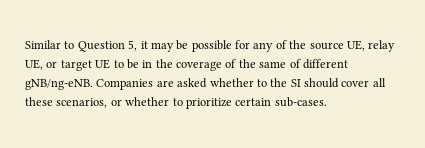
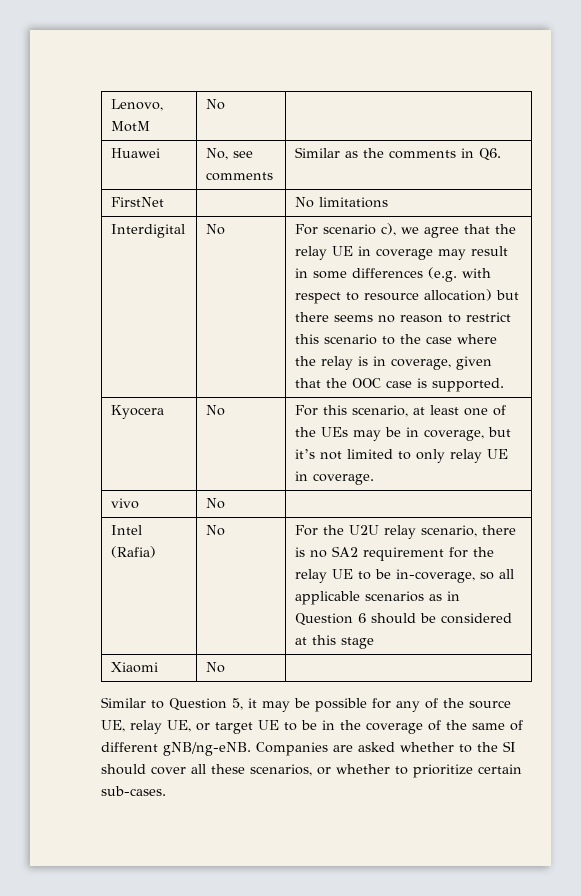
+ Lenovo, MotM | No |
+ Huawei | No, see comments | Similar as the comments in Q6.
+ FirstNet | | No limitations
+ Interdigital | No | For scenario c), we agree that the relay UE in coverage may result in some differences (e.g. with respect to resource allocation) but there seems no reason to restrict this scenario to the case where the relay is in coverage, given that the OOC case is supported.
+ Kyocera | No | For this scenario, at least one of the UEs may be in coverage, but it’s not limited to only relay UE in coverage.
+ vivo | No |
+ Intel (Rafia) | No | For the U2U relay scenario, there is no SA2 requirement for the relay UE to be in-coverage, so all applicable scenarios as in Question 6 should be considered at this stage
+ Xiaomi | No |

